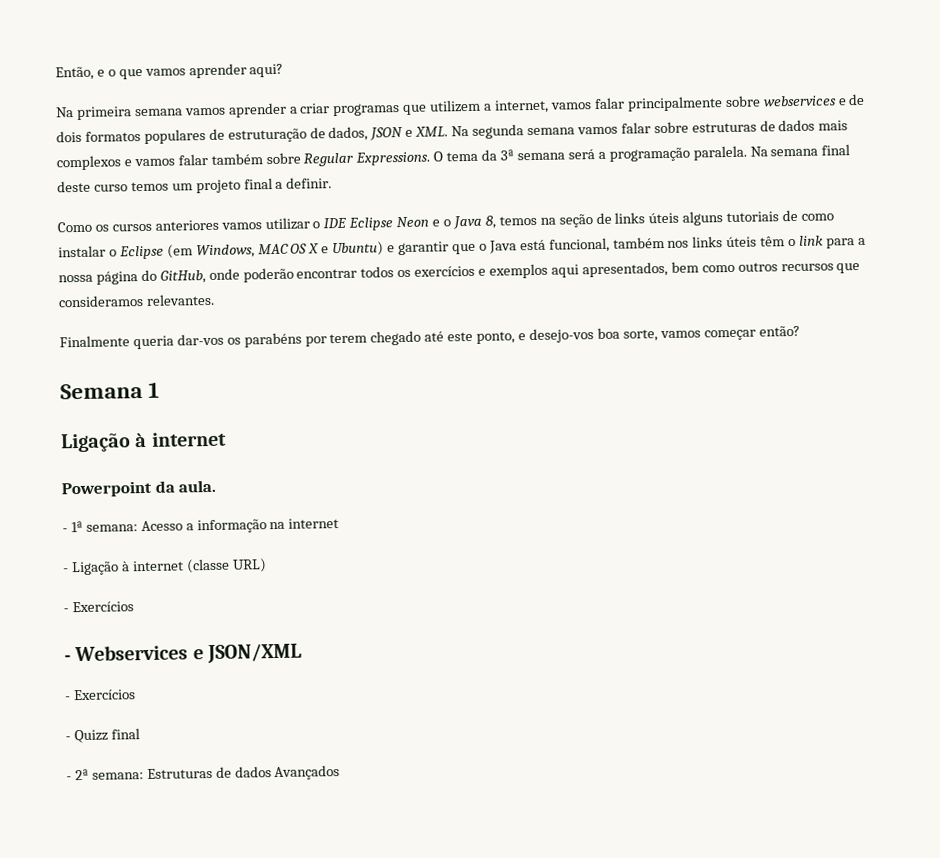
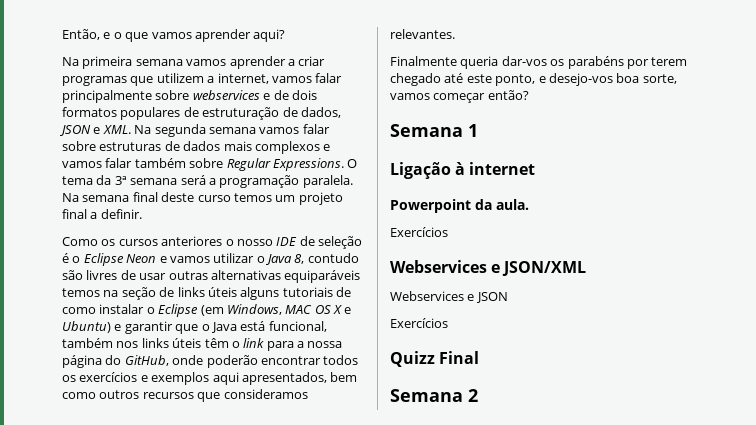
- Como os cursos anteriores vamos utilizar o IDE Eclipse Neon e o Java 8, temos na seção de links úteis alguns tutoriais de como instalar o Eclipse (em Windows, MAC OS X e Ubuntu) e garantir que o Java está funcional, também nos links úteis têm o link para a nossa página do GitHub, onde poderão encontrar todos os exercícios e exemplos aqui apresentados, bem como outros recursos que consideramos relevantes.
+ Como os cursos anteriores o nosso IDE de seleção é o Eclipse Neon e vamos utilizar o Java 8, contudo são livres de usar outras alternativas equiparáveis temos na seção de links úteis alguns tutoriais de como instalar o Eclipse (em Windows, MAC OS X e Ubuntu) e garantir que o Java está funcional, também nos links úteis têm o link para a nossa página do GitHub, onde poderão encontrar todos os exercícios e exemplos aqui apresentados, bem como outros recursos que consideramos relevantes.
  Powerpoint da aula.
- - 1ª semana: Acesso a informação na internet
- - Ligação à internet (classe URL)
- - Exercícios
- - Webservices e JSON/XML
- - Exercícios
- - Quizz final
- - 2ª semana: Estruturas de dados Avançados
+ Exercícios
+ Webservices e JSON/XML
+ Webservices e JSON
+ Exercícios
+ Quizz Final
+ Semana 2

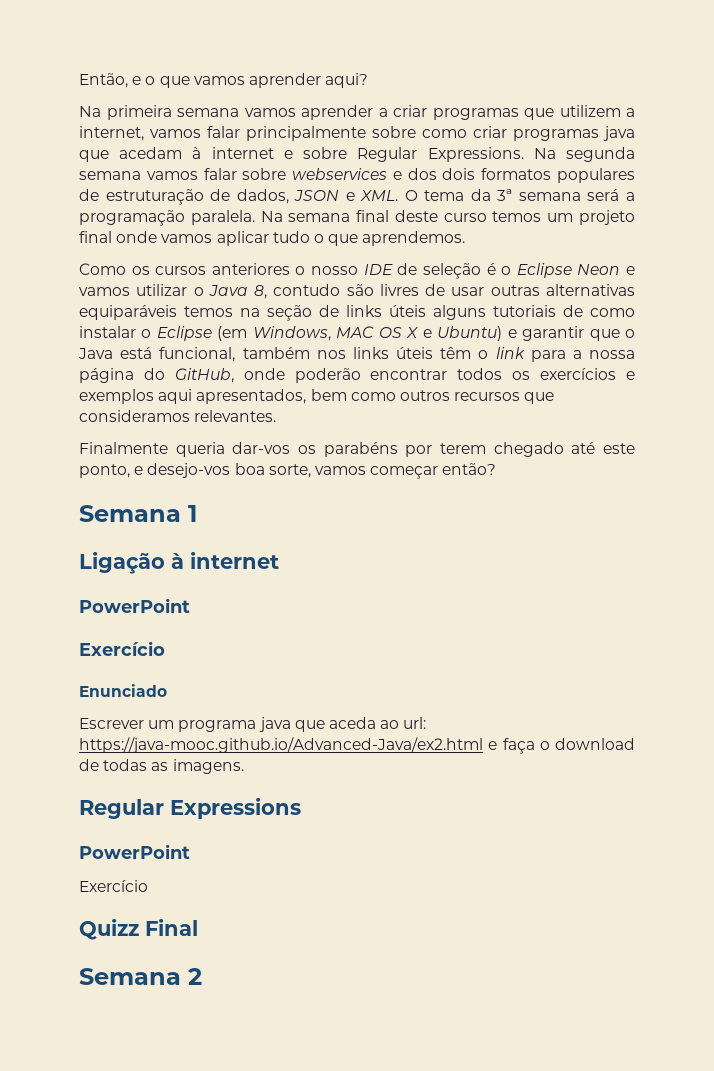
- Na primeira semana vamos aprender a criar programas que utilizem a internet, vamos falar principalmente sobre webservices e de dois formatos populares de estruturação de dados, JSON e XML. Na segunda semana vamos falar sobre estruturas de dados mais complexos e vamos falar também sobre Regular Expressions. O tema da 3ª semana será a programação paralela.
+ Na primeira semana vamos aprender a criar programas que utilizem a internet, vamos falar principalmente sobre como criar programas java que acedam à internet e sobre Regular Expressions. Na segunda semana vamos falar sobre webservices e dos dois formatos populares de estruturação de dados, JSON e XML. O tema da 3ª semana será a programação paralela.
- Na semana final deste curso temos um projeto final a definir.
+ Na semana final deste curso temos um projeto final onde vamos aplicar tudo o que aprendemos.
  Ligação à internet
- Powerpoint da aula.
- Exercícios
- Webservices e JSON/XML
- Webservices e JSON
- Exercícios
+ PowerPoint
+ Exercício
+ Enunciado
+ Escrever um programa java que aceda ao url: https://java-mooc.github.io/Advanced-Java/ex2.html e faça o download de todas as imagens.
+ Regular Expressions
+ PowerPoint
+ Exercício

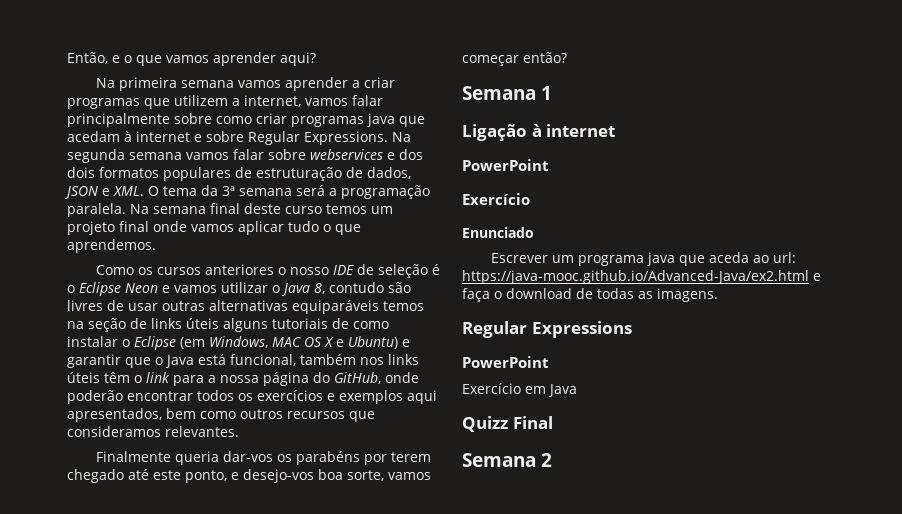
  Regular Expressions
  PowerPoint
- Exercício
+ Exercício em Java

